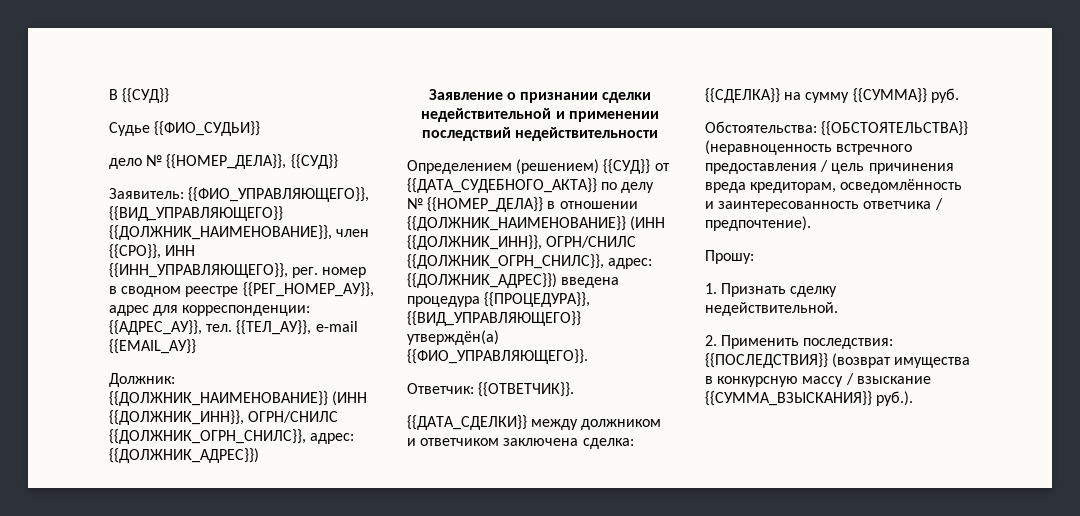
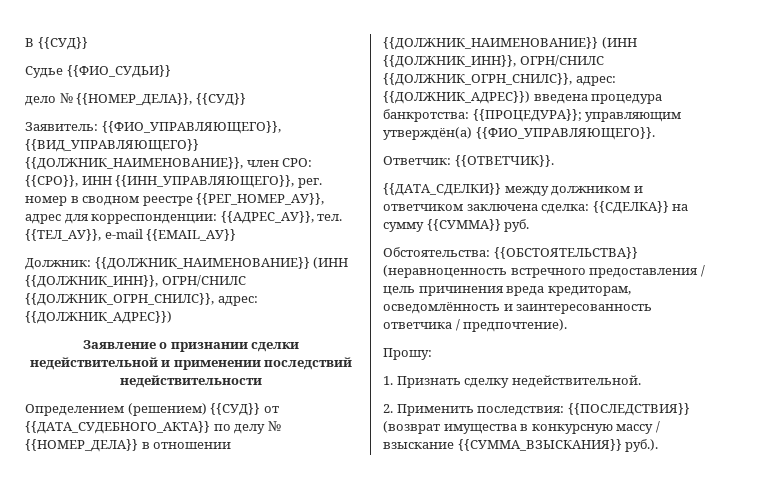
- Заявитель: {{ФИО_УПРАВЛЯЮЩЕГО}}, {{ВИД_УПРАВЛЯЮЩЕГО}} {{ДОЛЖНИК_НАИМЕНОВАНИЕ}}, член {{СРО}}, ИНН {{ИНН_УПРАВЛЯЮЩЕГО}}, рег. номер в сводном реестре {{РЕГ_НОМЕР_АУ}}, адрес для корреспонденции: {{АДРЕС_АУ}}, тел.
+ Заявитель: {{ФИО_УПРАВЛЯЮЩЕГО}}, {{ВИД_УПРАВЛЯЮЩЕГО}} {{ДОЛЖНИК_НАИМЕНОВАНИЕ}}, член СРО: {{СРО}}, ИНН {{ИНН_УПРАВЛЯЮЩЕГО}}, рег. номер в сводном реестре {{РЕГ_НОМЕР_АУ}}, адрес для корреспонденции: {{АДРЕС_АУ}}, тел.
- Определением (решением) {{СУД}} от {{ДАТА_СУДЕБНОГО_АКТА}} по делу № {{НОМЕР_ДЕЛА}} в отношении {{ДОЛЖНИК_НАИМЕНОВАНИЕ}} (ИНН {{ДОЛЖНИК_ИНН}}, ОГРН/СНИЛС {{ДОЛЖНИК_ОГРН_СНИЛС}}, адрес: {{ДОЛЖНИК_АДРЕС}}) введена процедура {{ПРОЦЕДУРА}}, {{ВИД_УПРАВЛЯЮЩЕГО}} утверждён(а) {{ФИО_УПРАВЛЯЮЩЕГО}}.
+ Определением (решением) {{СУД}} от {{ДАТА_СУДЕБНОГО_АКТА}} по делу № {{НОМЕР_ДЕЛА}} в отношении {{ДОЛЖНИК_НАИМЕНОВАНИЕ}} (ИНН {{ДОЛЖНИК_ИНН}}, ОГРН/СНИЛС {{ДОЛЖНИК_ОГРН_СНИЛС}}, адрес: {{ДОЛЖНИК_АДРЕС}}) введена процедура банкротства: {{ПРОЦЕДУРА}}; управляющим утверждён(а) {{ФИО_УПРАВЛЯЮЩЕГО}}.

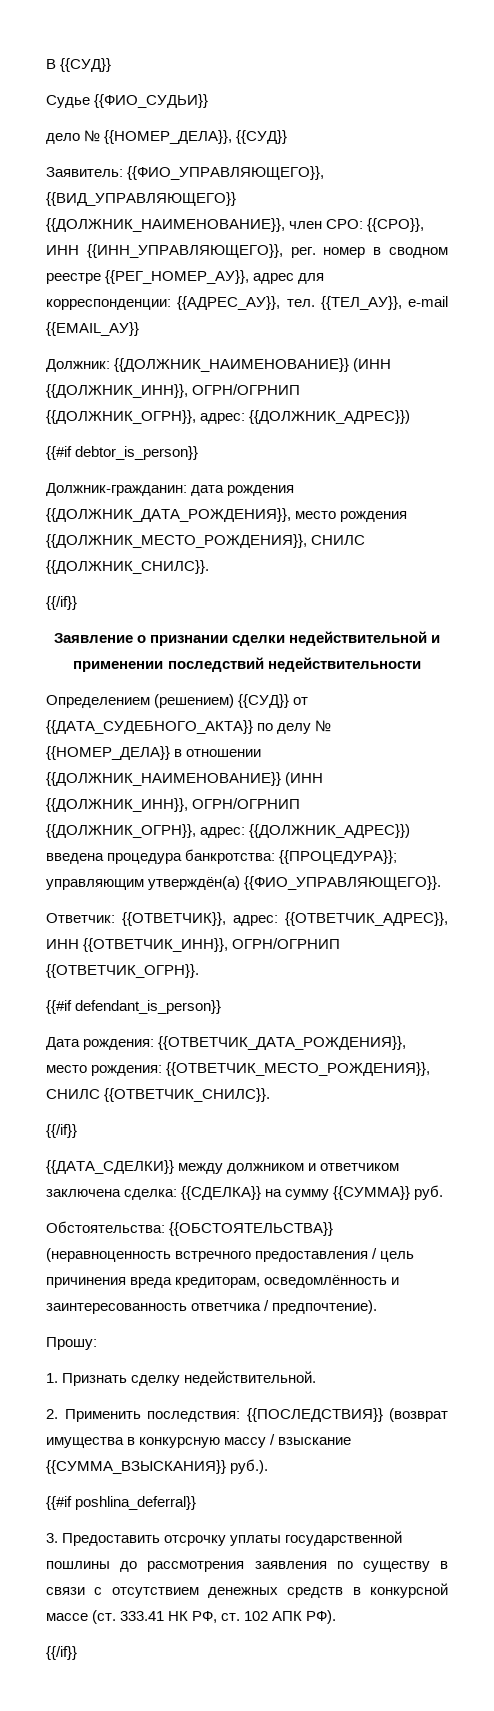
- Должник: {{ДОЛЖНИК_НАИМЕНОВАНИЕ}} (ИНН {{ДОЛЖНИК_ИНН}}, ОГРН/СНИЛС {{ДОЛЖНИК_ОГРН_СНИЛС}}, адрес: {{ДОЛЖНИК_АДРЕС}})
+ Должник: {{ДОЛЖНИК_НАИМЕНОВАНИЕ}} (ИНН {{ДОЛЖНИК_ИНН}}, ОГРН/ОГРНИП {{ДОЛЖНИК_ОГРН}}, адрес: {{ДОЛЖНИК_АДРЕС}})
+ {{#if debtor_is_person}}
+ Должник-гражданин: дата рождения {{ДОЛЖНИК_ДАТА_РОЖДЕНИЯ}}, место рождения {{ДОЛЖНИК_МЕСТО_РОЖДЕНИЯ}}, СНИЛС {{ДОЛЖНИК_СНИЛС}}.
+ {{/if}}
- Определением (решением) {{СУД}} от {{ДАТА_СУДЕБНОГО_АКТА}} по делу № {{НОМЕР_ДЕЛА}} в отношении {{ДОЛЖНИК_НАИМЕНОВАНИЕ}} (ИНН {{ДОЛЖНИК_ИНН}}, ОГРН/СНИЛС {{ДОЛЖНИК_ОГРН_СНИЛС}}, адрес: {{ДОЛЖНИК_АДРЕС}}) введена процедура банкротства: {{ПРОЦЕДУРА}}; управляющим утверждён(а) {{ФИО_УПРАВЛЯЮЩЕГО}}.
+ Определением (решением) {{СУД}} от {{ДАТА_СУДЕБНОГО_АКТА}} по делу № {{НОМЕР_ДЕЛА}} в отношении {{ДОЛЖНИК_НАИМЕНОВАНИЕ}} (ИНН {{ДОЛЖНИК_ИНН}}, ОГРН/ОГРНИП {{ДОЛЖНИК_ОГРН}}, адрес: {{ДОЛЖНИК_АДРЕС}}) введена процедура банкротства: {{ПРОЦЕДУРА}}; управляющим утверждён(а) {{ФИО_УПРАВЛЯЮЩЕГО}}.
- Ответчик: {{ОТВЕТЧИК}}.
+ Ответчик: {{ОТВЕТЧИК}}, адрес: {{ОТВЕТЧИК_АДРЕС}}, ИНН {{ОТВЕТЧИК_ИНН}}, ОГРН/ОГРНИП {{ОТВЕТЧИК_ОГРН}}.
+ {{#if defendant_is_person}}
+ Дата рождения: {{ОТВЕТЧИК_ДАТА_РОЖДЕНИЯ}}, место рождения: {{ОТВЕТЧИК_МЕСТО_РОЖДЕНИЯ}}, СНИЛС {{ОТВЕТЧИК_СНИЛС}}.
+ {{/if}}
+ {{#if poshlina_deferral}}
+ 3. Предоставить отсрочку уплаты государственной пошлины до рассмотрения заявления по существу в связи с отсутствием денежных средств в конкурсной массе (ст. 333.41 НК РФ, ст. 102 АПК РФ).
+ {{/if}}

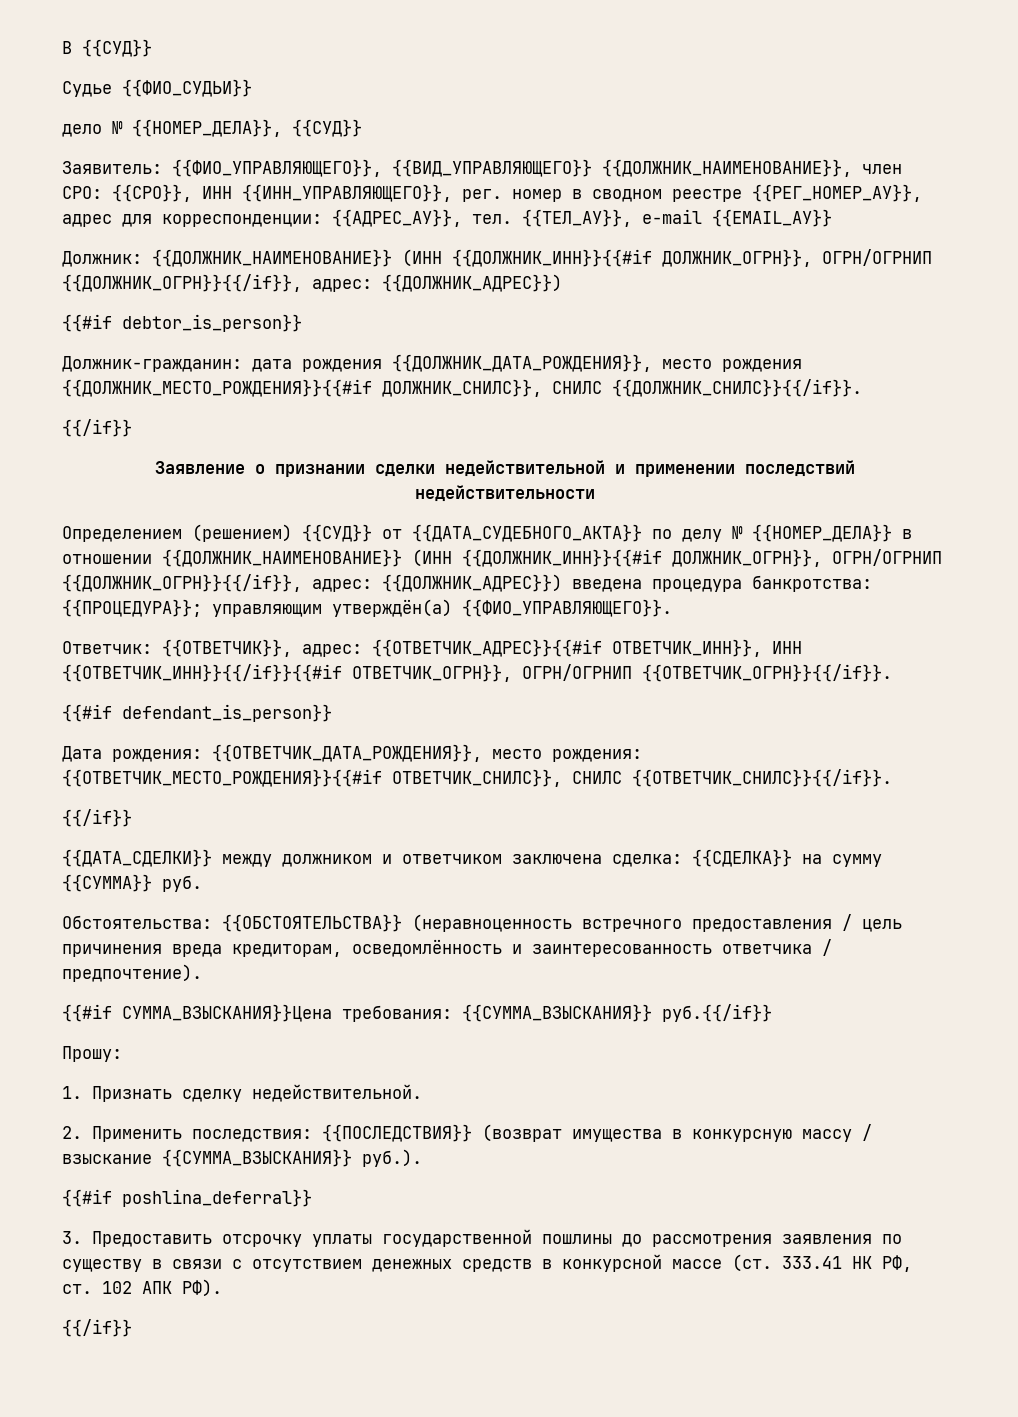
- Должник: {{ДОЛЖНИК_НАИМЕНОВАНИЕ}} (ИНН {{ДОЛЖНИК_ИНН}}, ОГРН/ОГРНИП {{ДОЛЖНИК_ОГРН}}, адрес: {{ДОЛЖНИК_АДРЕС}})
+ Должник: {{ДОЛЖНИК_НАИМЕНОВАНИЕ}} (ИНН {{ДОЛЖНИК_ИНН}}{{#if ДОЛЖНИК_ОГРН}}, ОГРН/ОГРНИП {{ДОЛЖНИК_ОГРН}}{{/if}}, адрес: {{ДОЛЖНИК_АДРЕС}})
- Должник-гражданин: дата рождения {{ДОЛЖНИК_ДАТА_РОЖДЕНИЯ}}, место рождения {{ДОЛЖНИК_МЕСТО_РОЖДЕНИЯ}}, СНИЛС {{ДОЛЖНИК_СНИЛС}}.
+ Должник-гражданин: дата рождения {{ДОЛЖНИК_ДАТА_РОЖДЕНИЯ}}, место рождения {{ДОЛЖНИК_МЕСТО_РОЖДЕНИЯ}}{{#if ДОЛЖНИК_СНИЛС}}, СНИЛС {{ДОЛЖНИК_СНИЛС}}{{/if}}.
- Определением (решением) {{СУД}} от {{ДАТА_СУДЕБНОГО_АКТА}} по делу № {{НОМЕР_ДЕЛА}} в отношении {{ДОЛЖНИК_НАИМЕНОВАНИЕ}} (ИНН {{ДОЛЖНИК_ИНН}}, ОГРН/ОГРНИП {{ДОЛЖНИК_ОГРН}}, адрес: {{ДОЛЖНИК_АДРЕС}}) введена процедура банкротства: {{ПРОЦЕДУРА}}; управляющим утверждён(а) {{ФИО_УПРАВЛЯЮЩЕГО}}.
+ Определением (решением) {{СУД}} от {{ДАТА_СУДЕБНОГО_АКТА}} по делу № {{НОМЕР_ДЕЛА}} в отношении {{ДОЛЖНИК_НАИМЕНОВАНИЕ}} (ИНН {{ДОЛЖНИК_ИНН}}{{#if ДОЛЖНИК_ОГРН}}, ОГРН/ОГРНИП {{ДОЛЖНИК_ОГРН}}{{/if}}, адрес: {{ДОЛЖНИК_АДРЕС}}) введена процедура банкротства: {{ПРОЦЕДУРА}}; управляющим утверждён(а) {{ФИО_УПРАВЛЯЮЩЕГО}}.
- Ответчик: {{ОТВЕТЧИК}}, адрес: {{ОТВЕТЧИК_АДРЕС}}, ИНН {{ОТВЕТЧИК_ИНН}}, ОГРН/ОГРНИП {{ОТВЕТЧИК_ОГРН}}.
+ Ответчик: {{ОТВЕТЧИК}}, адрес: {{ОТВЕТЧИК_АДРЕС}}{{#if ОТВЕТЧИК_ИНН}}, ИНН {{ОТВЕТЧИК_ИНН}}{{/if}}{{#if ОТВЕТЧИК_ОГРН}}, ОГРН/ОГРНИП {{ОТВЕТЧИК_ОГРН}}{{/if}}.
- Дата рождения: {{ОТВЕТЧИК_ДАТА_РОЖДЕНИЯ}}, место рождения: {{ОТВЕТЧИК_МЕСТО_РОЖДЕНИЯ}}, СНИЛС {{ОТВЕТЧИК_СНИЛС}}.
+ Дата рождения: {{ОТВЕТЧИК_ДАТА_РОЖДЕНИЯ}}, место рождения: {{ОТВЕТЧИК_МЕСТО_РОЖДЕНИЯ}}{{#if ОТВЕТЧИК_СНИЛС}}, СНИЛС {{ОТВЕТЧИК_СНИЛС}}{{/if}}.
+ {{#if СУММА_ВЗЫСКАНИЯ}}Цена требования: {{СУММА_ВЗЫСКАНИЯ}} руб.{{/if}}

